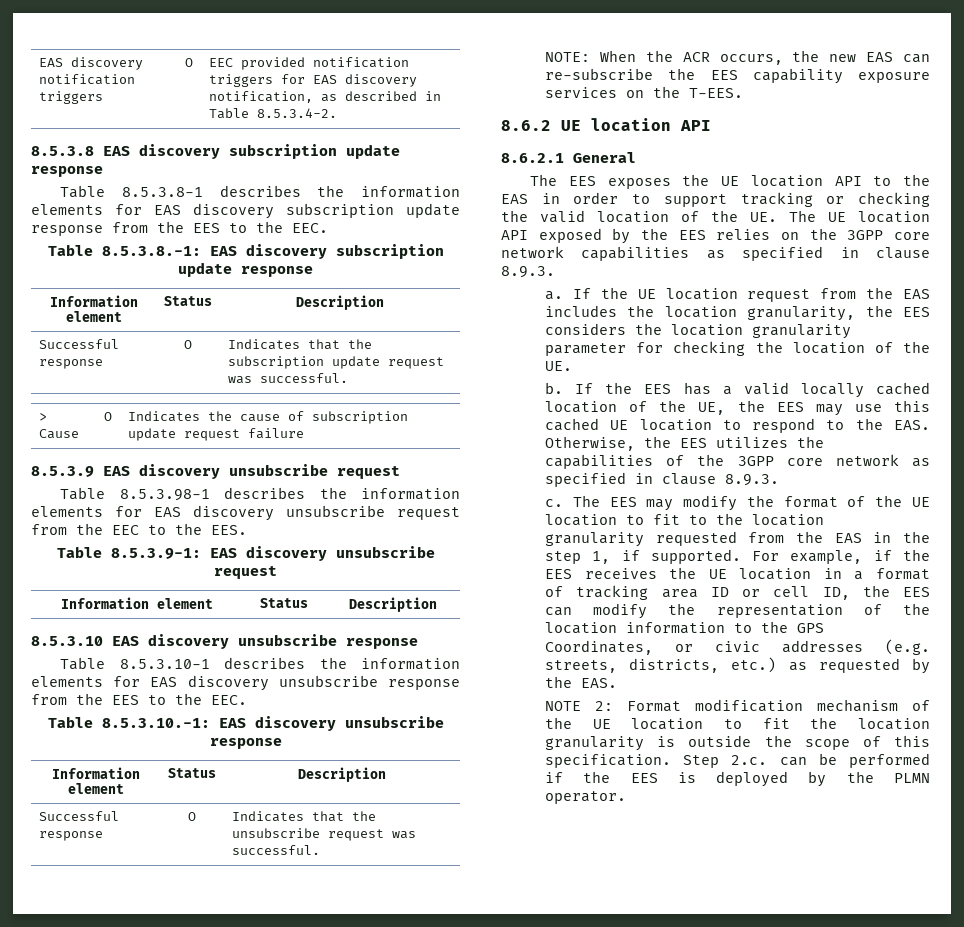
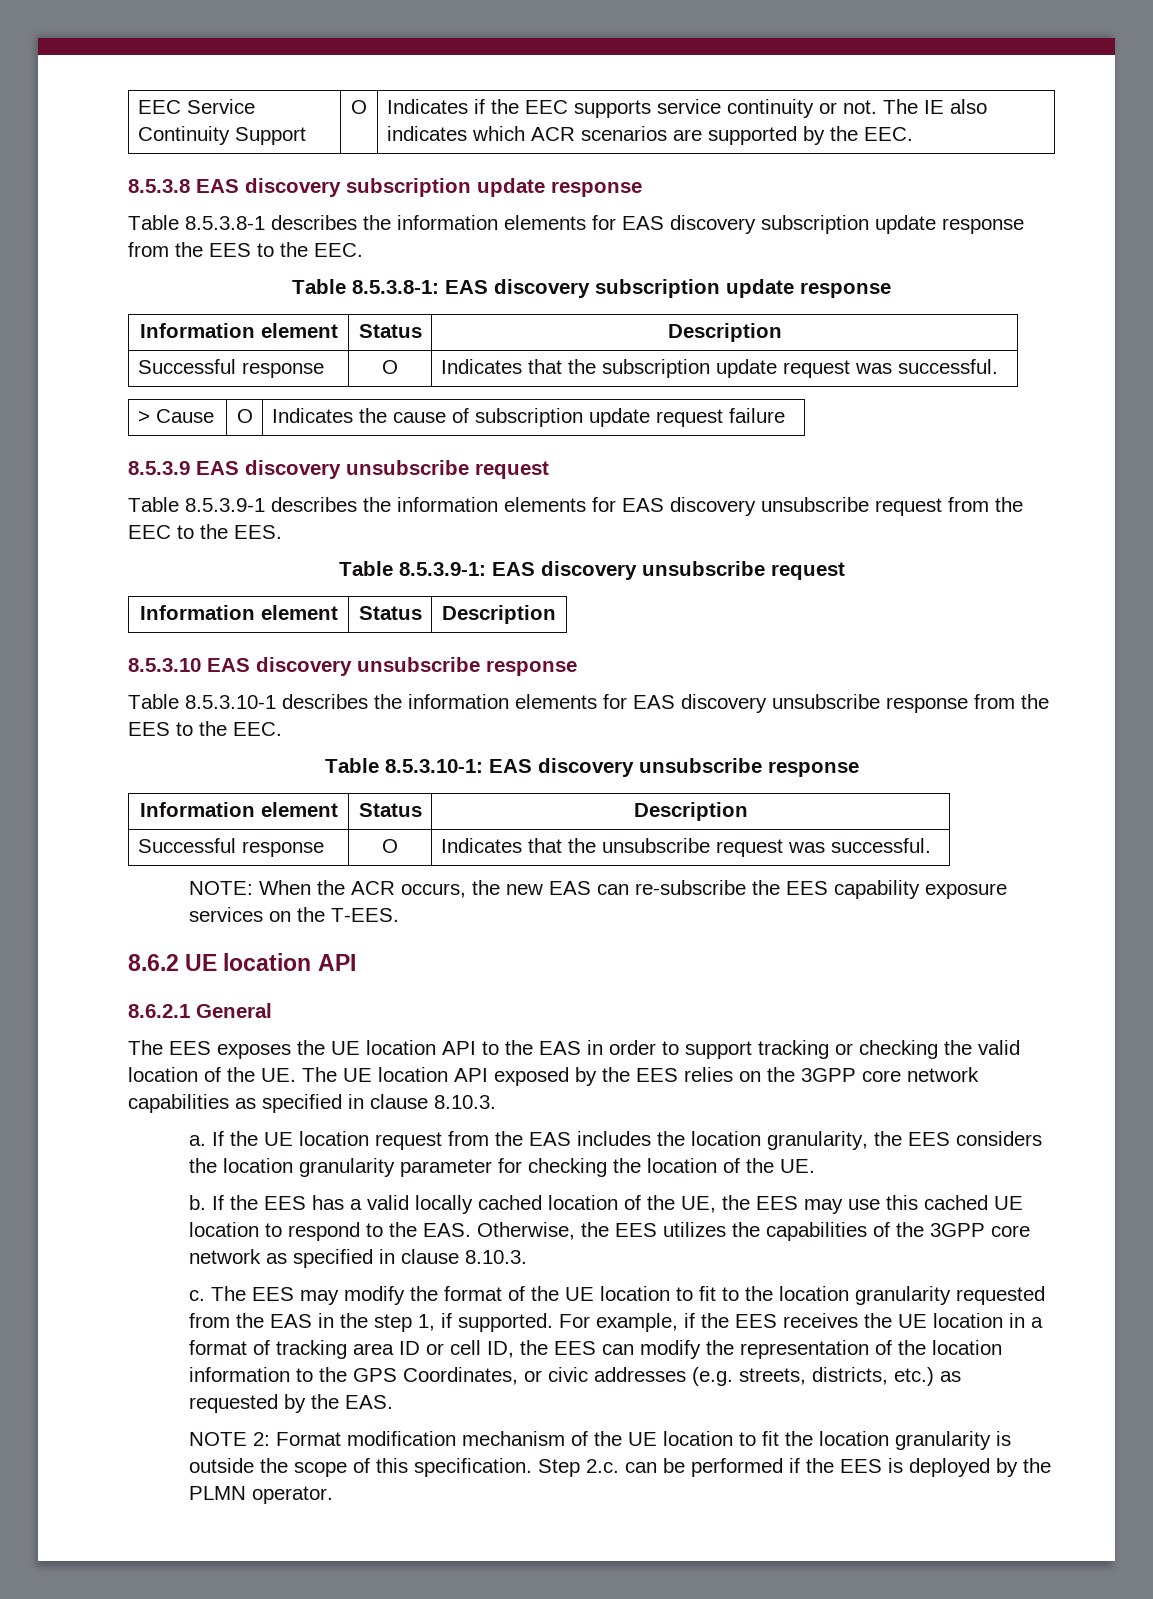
- EAS discovery notification triggers | O | EEC provided notification triggers for EAS discovery notification, as described in Table 8.5.3.4-2.
+ EEC Service Continuity Support | O | Indicates if the EEC supports service continuity or not. The IE also indicates which ACR scenarios are supported by the EEC.
- Table 8.5.3.8.-1: EAS discovery subscription update response
+ Table 8.5.3.8-1: EAS discovery subscription update response
- Table 8.5.3.98-1 describes the information elements for EAS discovery unsubscribe request from the EEC to the EES.
+ Table 8.5.3.9-1 describes the information elements for EAS discovery unsubscribe request from the EEC to the EES.
- Table 8.5.3.10.-1: EAS discovery unsubscribe response
+ Table 8.5.3.10-1: EAS discovery unsubscribe response
- The EES exposes the UE location API to the EAS in order to support tracking or checking the valid location of the UE. The UE location API exposed by the EES relies on the 3GPP core network capabilities as specified in clause 8.9.3.
+ The EES exposes the UE location API to the EAS in order to support tracking or checking the valid location of the UE. The UE location API exposed by the EES relies on the 3GPP core network capabilities as specified in clause 8.10.3.
- If the EES has a valid locally cached location of the UE, the EES may use this cached UE location to respond to the EAS. Otherwise, the EES utilizes the capabilities of the 3GPP core network as specified in clause 8.9.3.
+ If the EES has a valid locally cached location of the UE, the EES may use this cached UE location to respond to the EAS. Otherwise, the EES utilizes the capabilities of the 3GPP core network as specified in clause 8.10.3.

